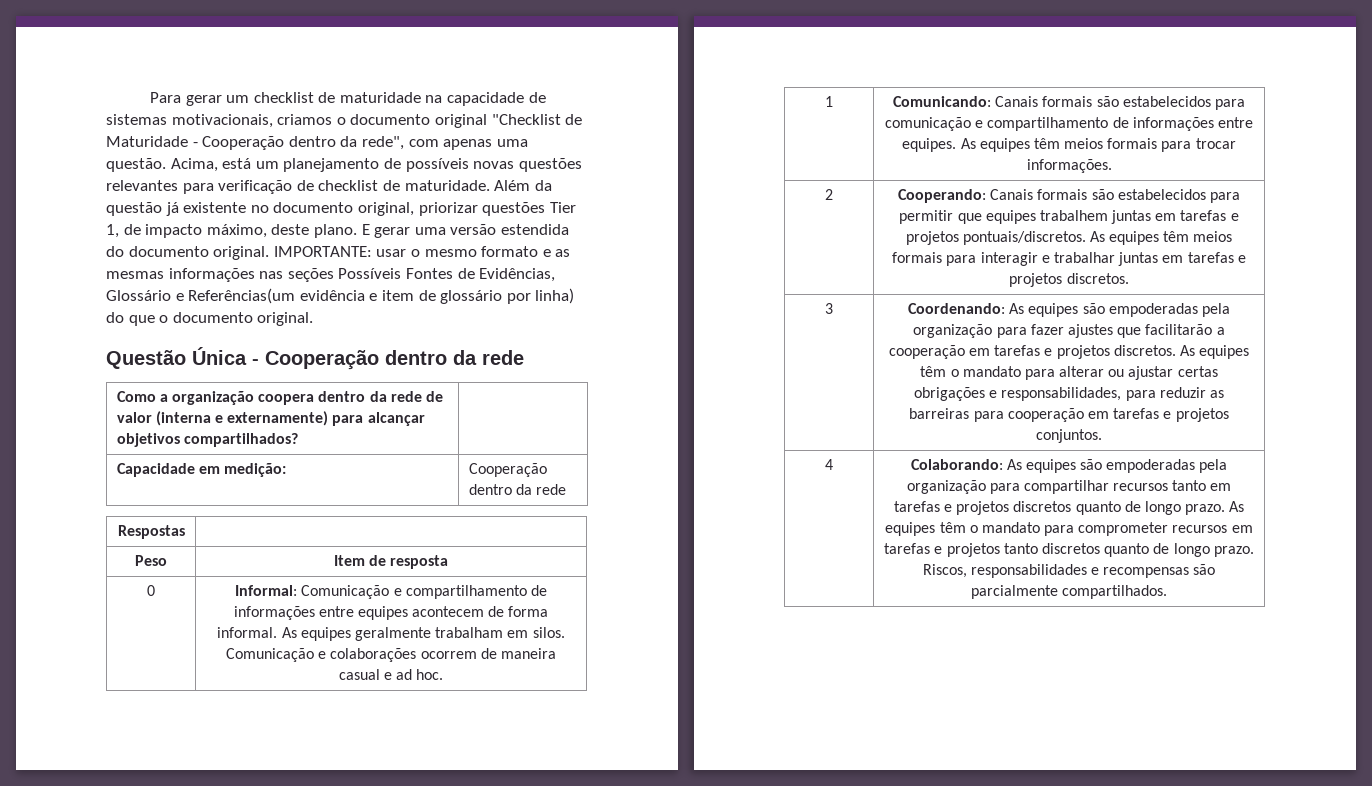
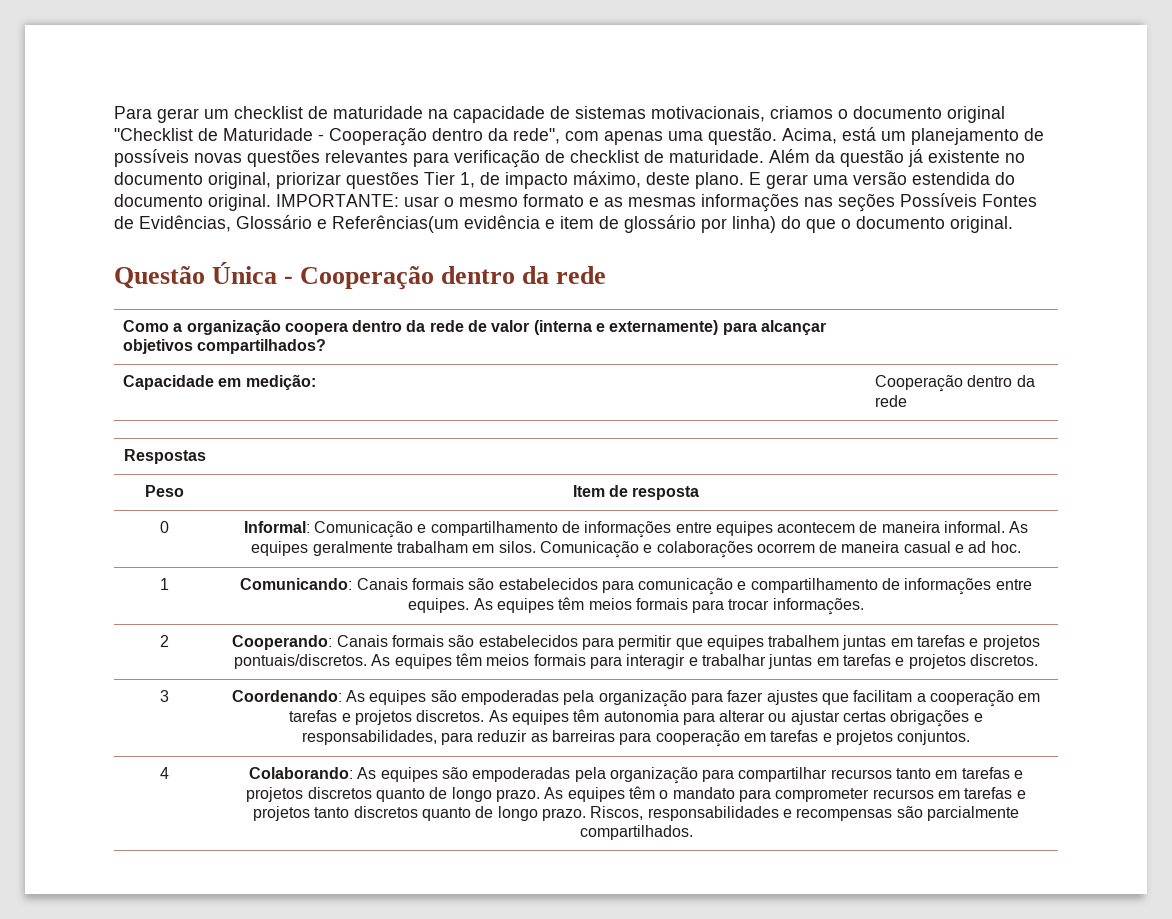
- 0 | Informal: Comunicação e compartilhamento de informações entre equipes acontecem de forma informal. As equipes geralmente trabalham em silos. Comunicação e colaborações ocorrem de maneira casual e ad hoc.
+ 0 | Informal: Comunicação e compartilhamento de informações entre equipes acontecem de maneira informal. As equipes geralmente trabalham em silos. Comunicação e colaborações ocorrem de maneira casual e ad hoc.
- Coordenando: As equipes são empoderadas pela organização para fazer ajustes que facilitarão a cooperação em tarefas e projetos discretos.
+ Coordenando: As equipes são empoderadas pela organização para fazer ajustes que facilitam a cooperação em tarefas e projetos discretos.
- As equipes têm o mandato para alterar ou ajustar certas obrigações e responsabilidades, para reduzir as barreiras para cooperação em tarefas e projetos conjuntos.
+ As equipes têm autonomia para alterar ou ajustar certas obrigações e responsabilidades, para reduzir as barreiras para cooperação em tarefas e projetos conjuntos.

